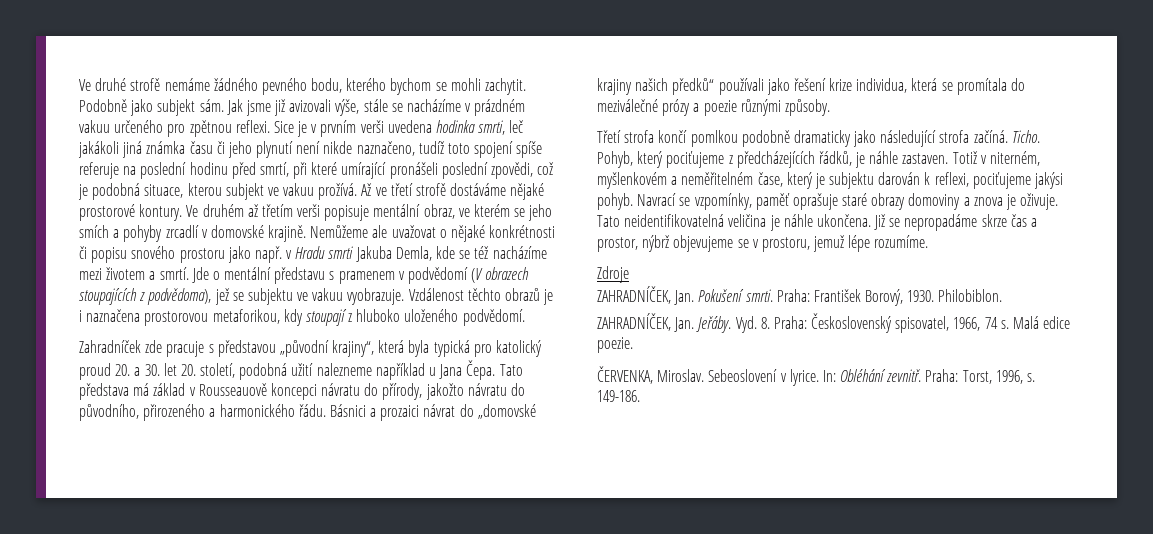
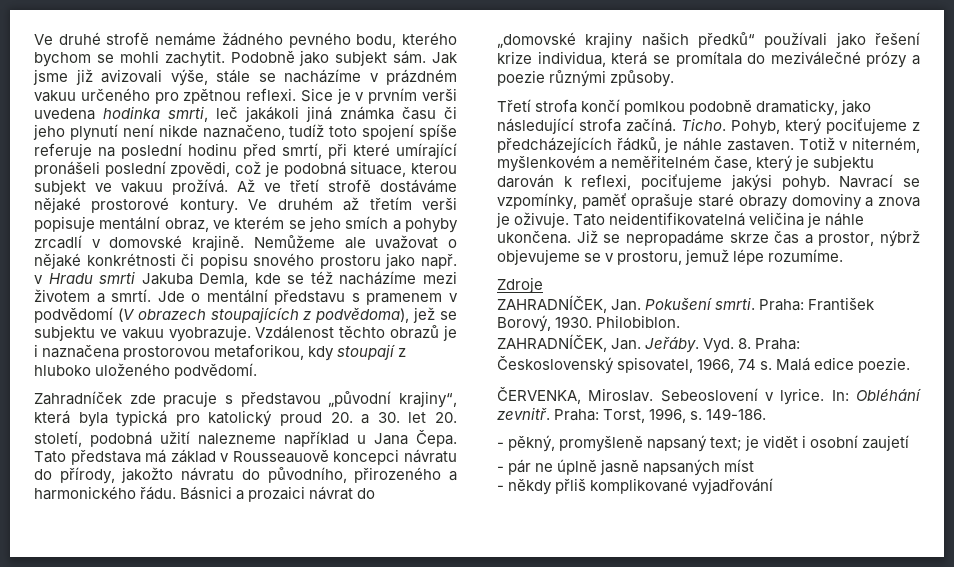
- Třetí strofa končí pomlkou podobně dramaticky jako následující strofa začíná.
+ Třetí strofa končí pomlkou podobně dramaticky, jako následující strofa začíná.
+ - pěkný, promyšleně napsaný text; je vidět i osobní zaujetí
+ - pár ne úplně jasně napsaných míst
+ - někdy přliš komplikované vyjadřování

